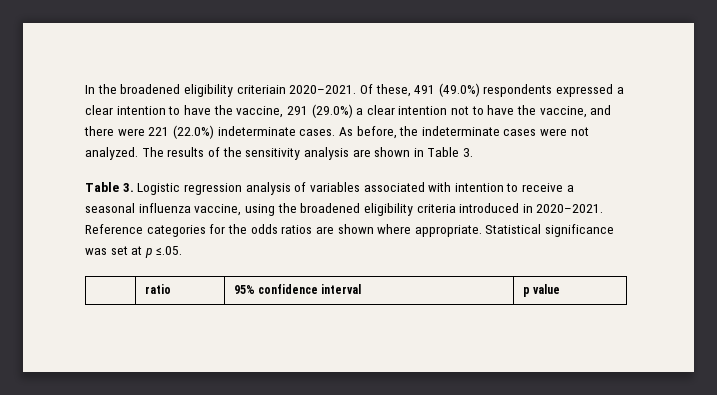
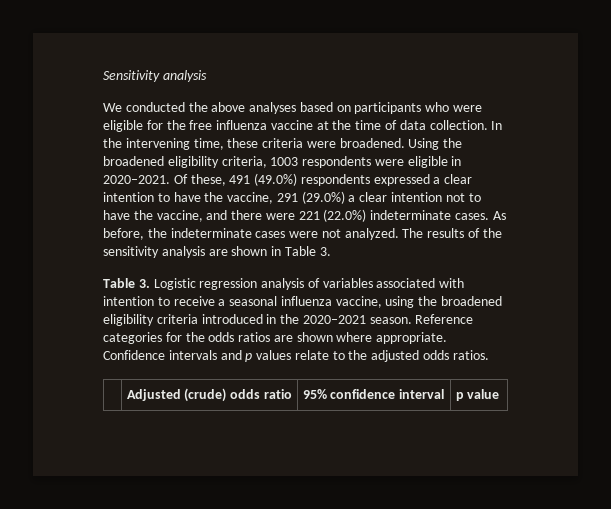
- In the broadened eligibility criteriain 2020–2021.
+ Sensitivity analysis
+ We conducted the above analyses based on participants who were eligible for the free influenza vaccine at the time of data collection. In the intervening time, these criteria were broadened. Using the broadened eligibility criteria, 1003 respondents were eligible in 2020–2021.
- Table 3. Logistic regression analysis of variables associated with intention to receive a seasonal influenza vaccine, using the broadened eligibility criteria introduced in 2020–2021.
+ Table 3. Logistic regression analysis of variables associated with intention to receive a seasonal influenza vaccine, using the broadened eligibility criteria introduced in the 2020–2021 season.
- Statistical significance was set at p ≤.05.
- | ratio | 95% confidence interval | p value
+ Confidence intervals and p values relate to the adjusted odds ratios.
+ | Adjusted (crude) odds ratio | 95% confidence interval | p value

